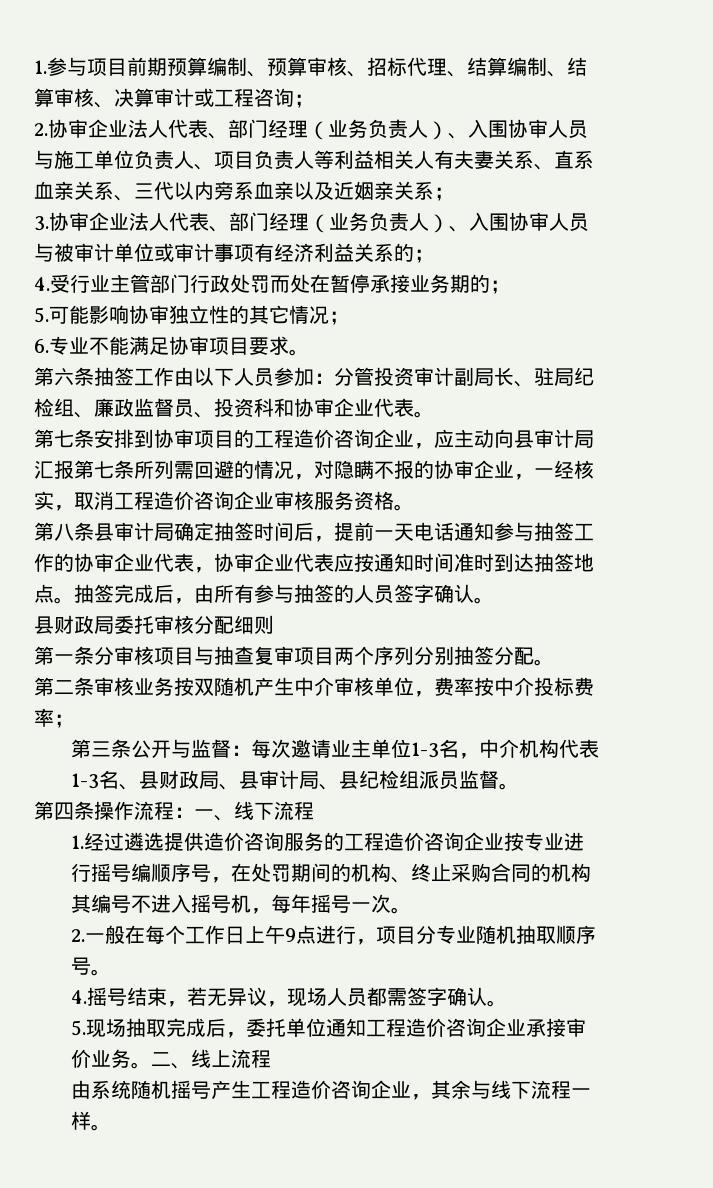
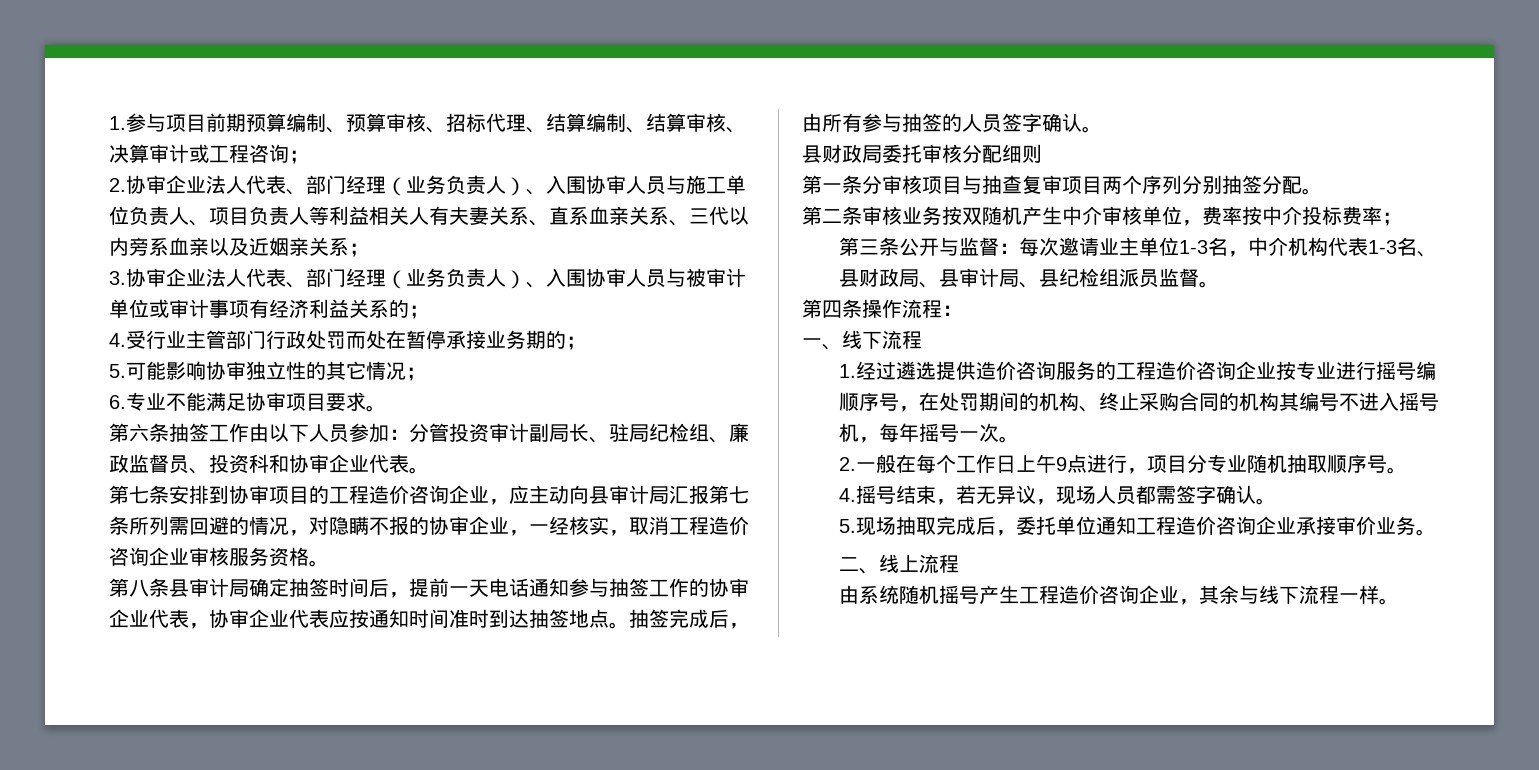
- 第四条操作流程：一、线下流程
+ 第四条操作流程：
+ 一、线下流程
- 5.现场抽取完成后，委托单位通知工程造价咨询企业承接审价业务。二、线上流程
+ 5.现场抽取完成后，委托单位通知工程造价咨询企业承接审价业务。
+ 二、线上流程

